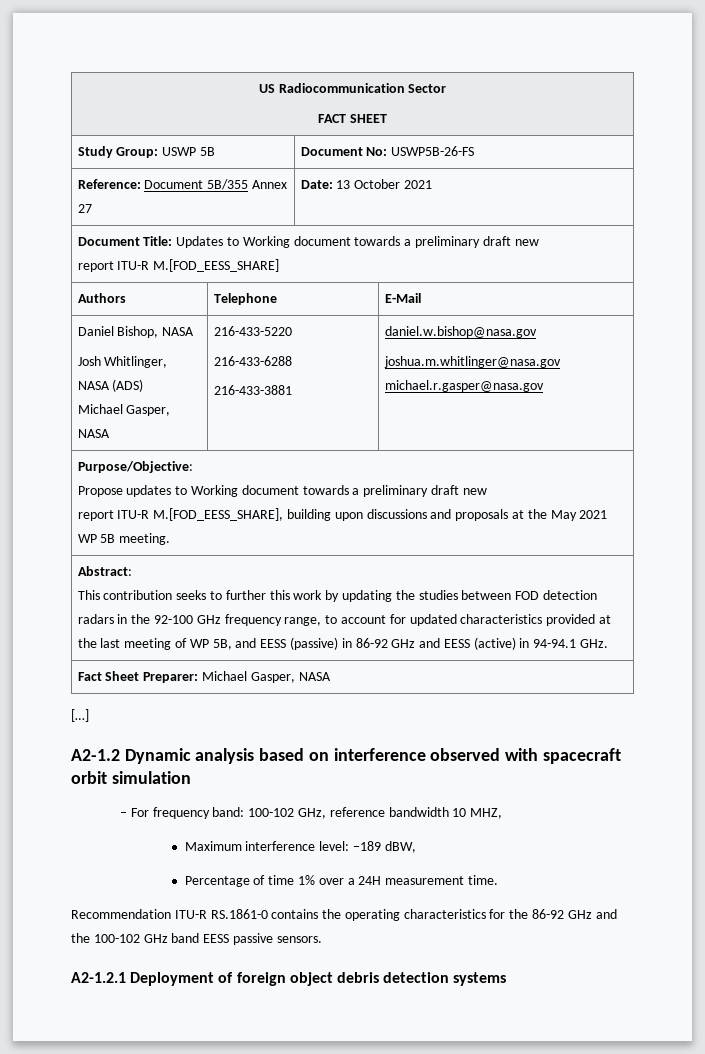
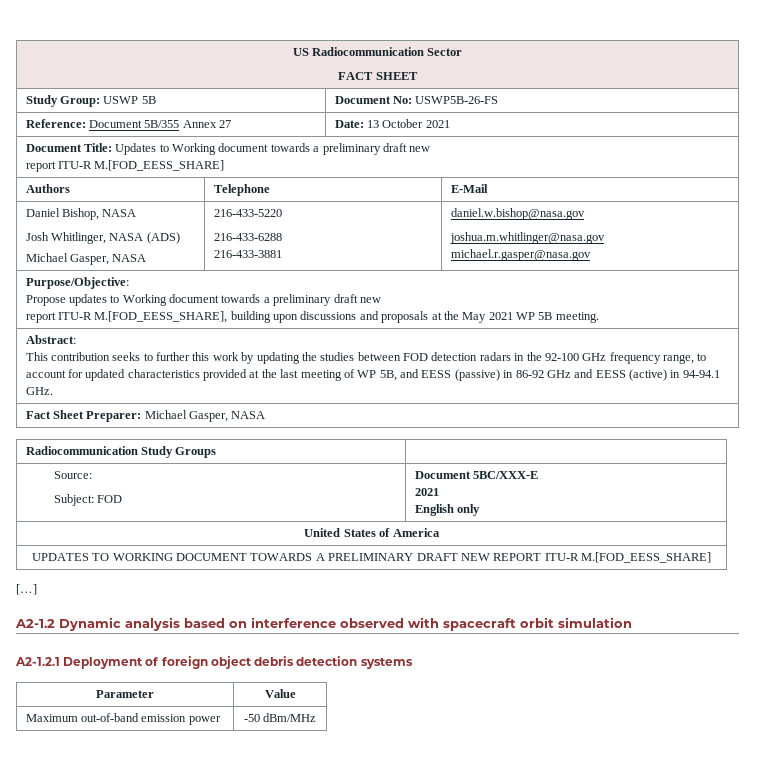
+ Radiocommunication Study Groups |
+ Source:
+ Subject: FOD | Document 5BC/XXX-E
+ 2021
+ English only
+ United States of America
+ UPDATES TO WORKING DOCUMENT TOWARDS A PRELIMINARY DRAFT NEW REPORT ITU-R M.[FOD_EESS_SHARE]
- – For frequency band: 100-102 GHz, reference bandwidth 10 MHZ,
- Maximum interference level: −189 dBW,
- Percentage of time 1% over a 24H measurement time.
- Recommendation ITU-R RS.1861-0 contains the operating characteristics for the 86-92 GHz and the 100-102 GHz band EESS passive sensors.
+ Parameter | Value
+ Maximum out-of-band emission power | -50 dBm/MHz

